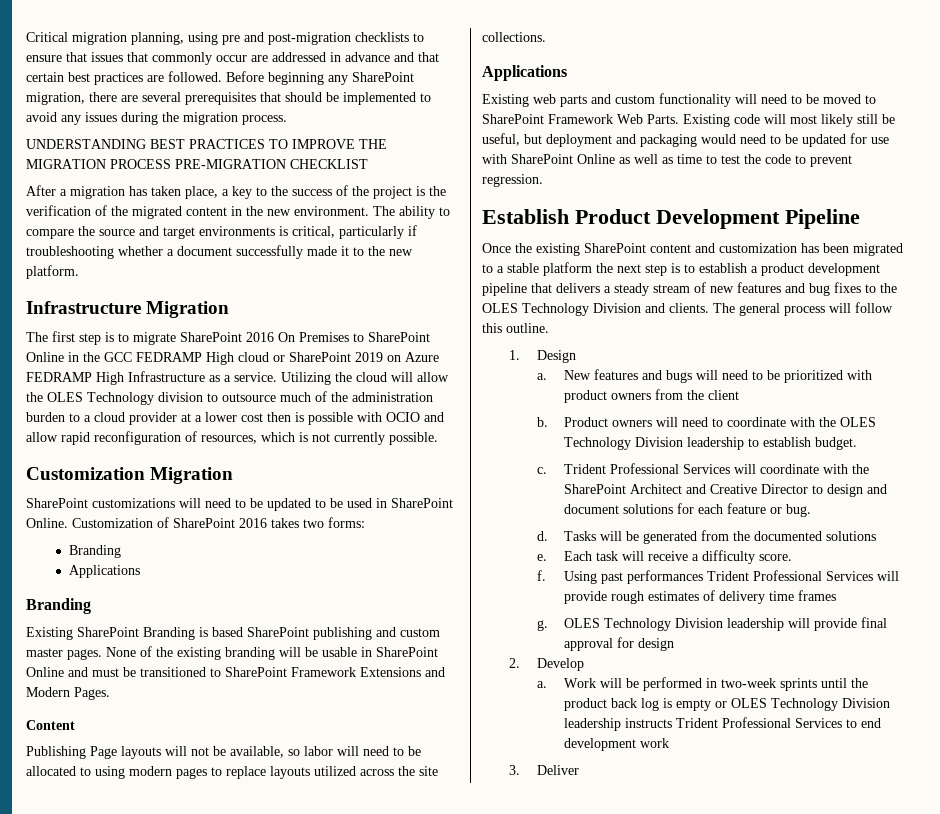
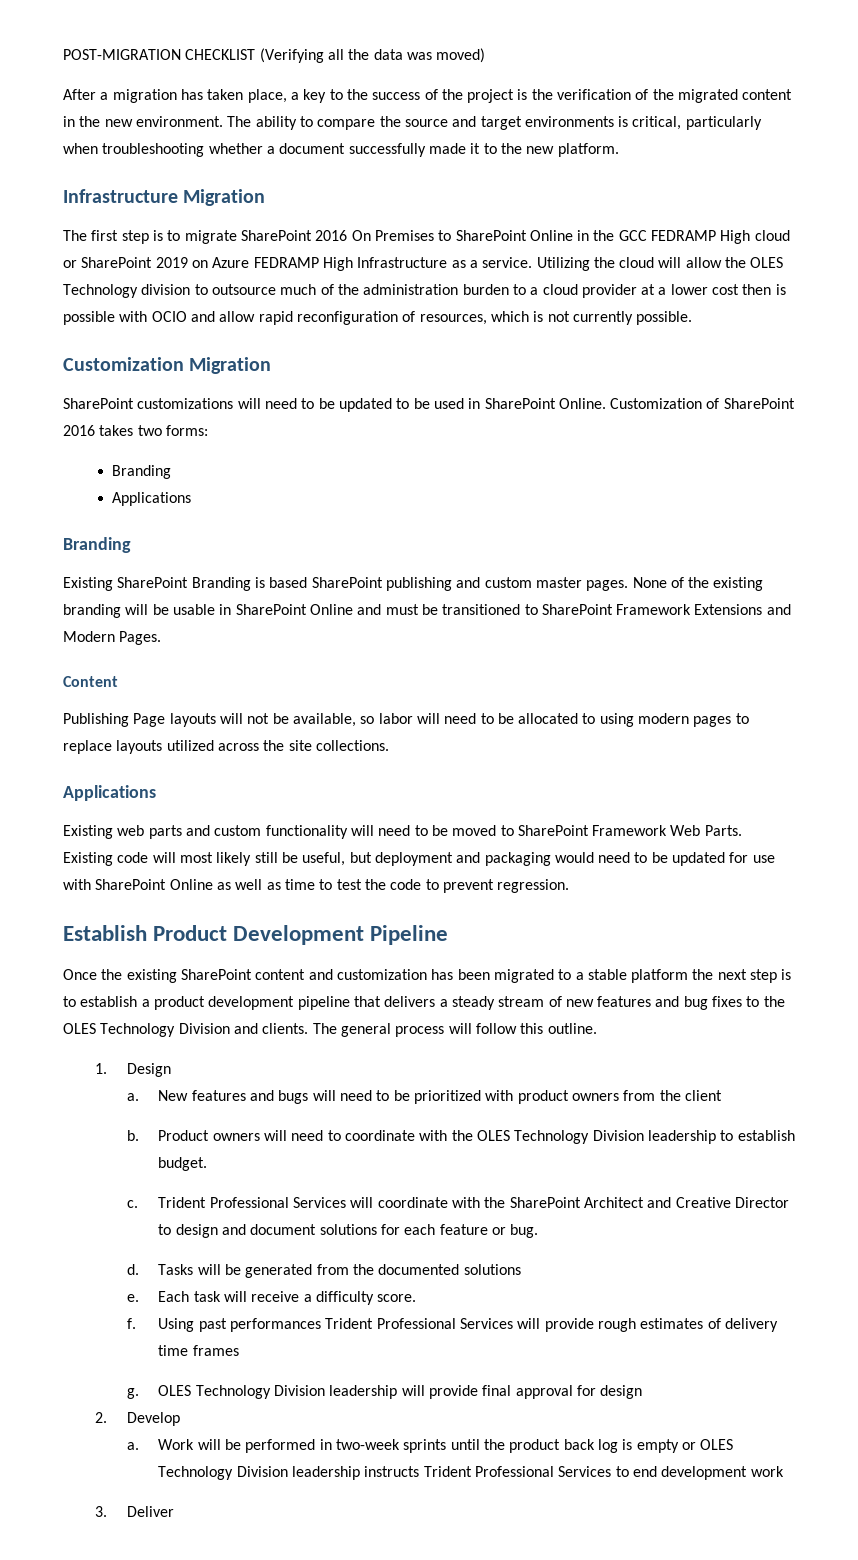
- Critical migration planning, using pre and post-migration checklists to ensure that issues that commonly occur are addressed in advance and that certain best practices are followed. Before beginning any SharePoint migration, there are several prerequisites that should be implemented to avoid any issues during the migration process.
- UNDERSTANDING BEST PRACTICES TO IMPROVE THE MIGRATION PROCESS PRE-MIGRATION CHECKLIST
+ POST-MIGRATION CHECKLIST (Verifying all the data was moved)
- The ability to compare the source and target environments is critical, particularly if troubleshooting whether a document successfully made it to the new platform.
+ The ability to compare the source and target environments is critical, particularly when troubleshooting whether a document successfully made it to the new platform.

